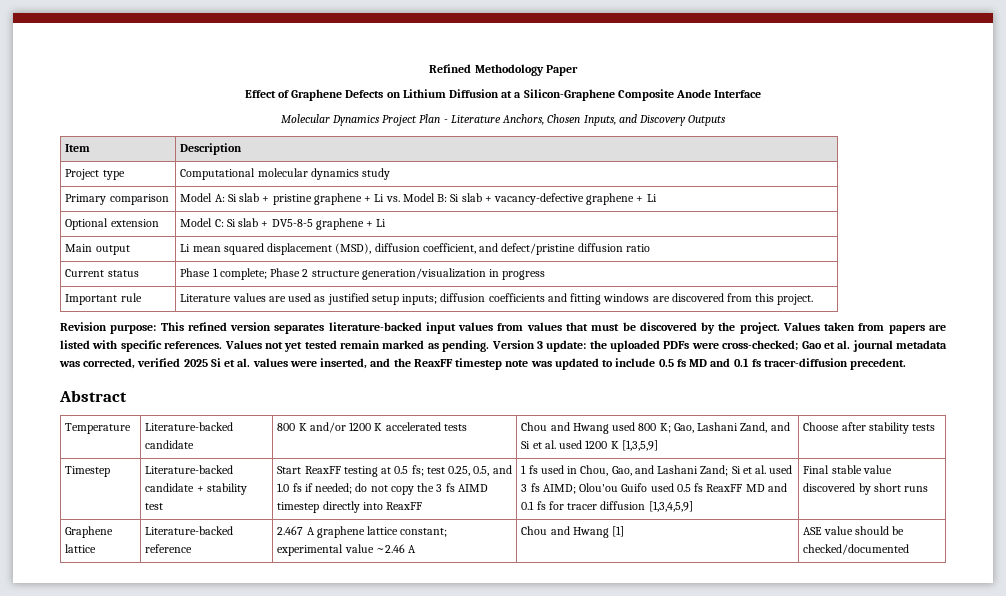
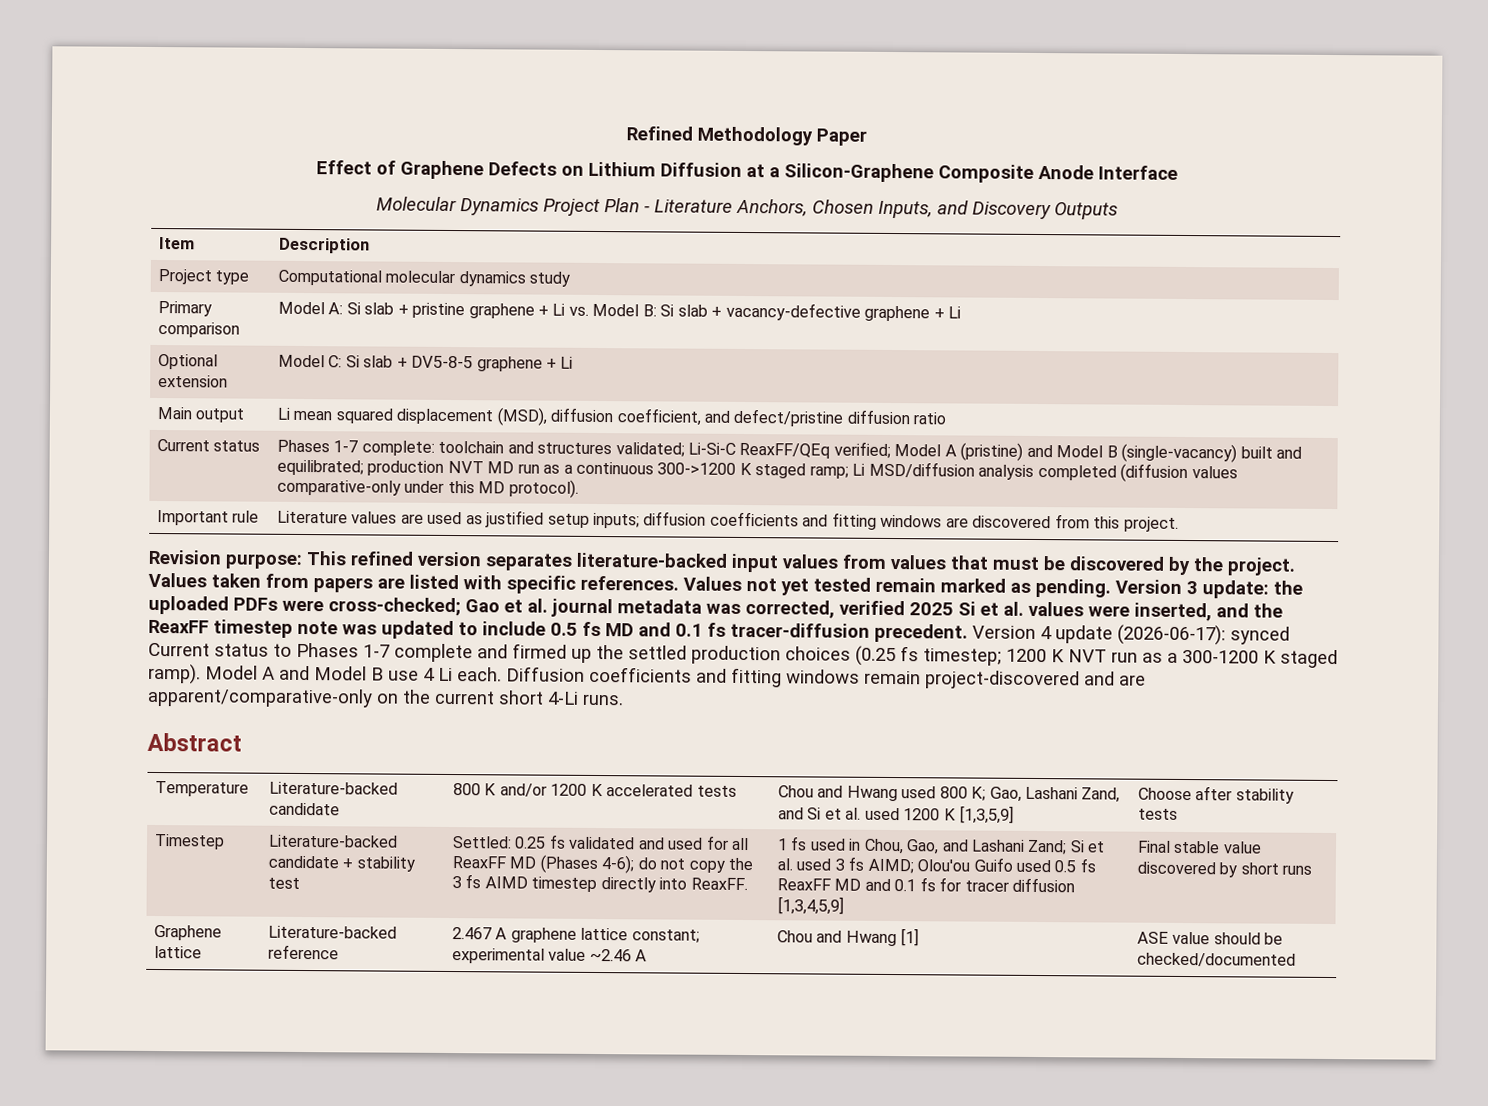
- Phase 1 complete; Phase 2 structure generation/visualization in progress
+ Phases 1-7 complete: toolchain and structures validated; Li-Si-C ReaxFF/QEq verified; Model A (pristine) and Model B (single-vacancy) built and equilibrated; production NVT MD run as a continuous 300->1200 K staged ramp; Li MSD/diffusion analysis completed (diffusion values comparative-only under this MD protocol).
+ Version 4 update (2026-06-17): synced Current status to Phases 1-7 complete and firmed up the settled production choices (0.25 fs timestep; 1200 K NVT run as a 300-1200 K staged ramp). Model A and Model B use 4 Li each. Diffusion coefficients and fitting windows remain project-discovered and are apparent/comparative-only on the current short 4-Li runs.
- Start ReaxFF testing at 0.5 fs; test 0.25, 0.5, and 1.0 fs if needed; do not copy the 3 fs AIMD timestep directly into ReaxFF
+ Settled: 0.25 fs validated and used for all ReaxFF MD (Phases 4-6); do not copy the 3 fs AIMD timestep directly into ReaxFF.

